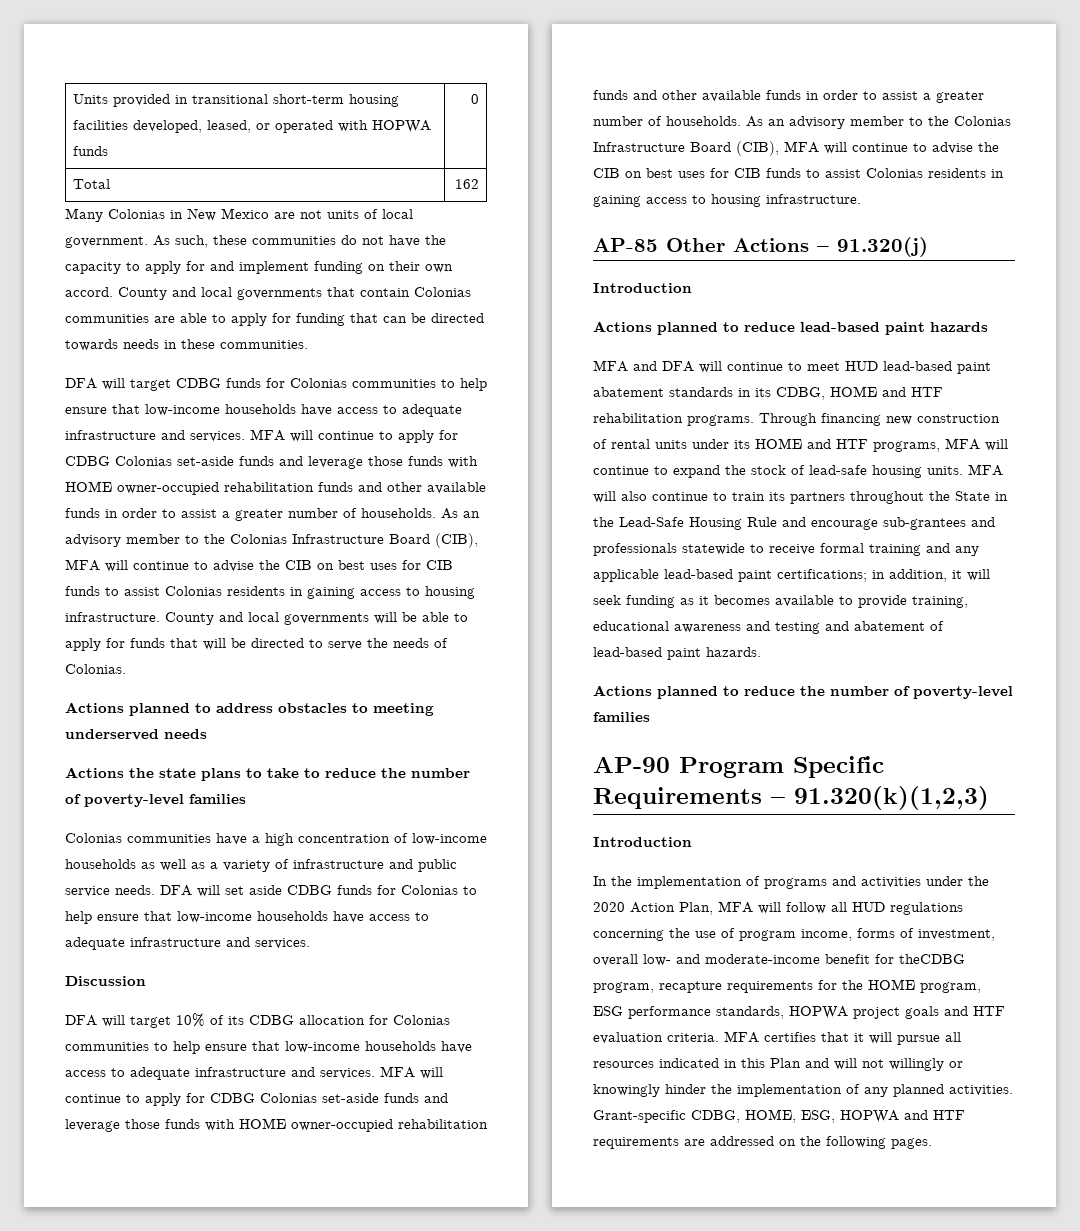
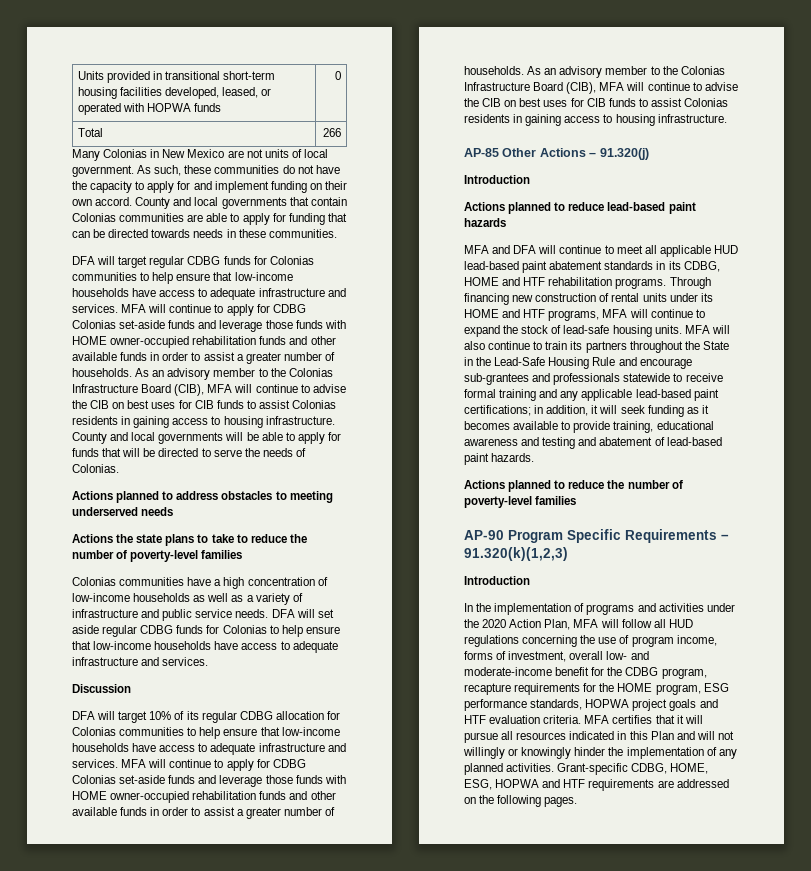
- Total | 162
+ Total | 266
- DFA will target CDBG funds for Colonias communities to help ensure that low-income households have access to adequate infrastructure and services.
+ DFA will target regular CDBG funds for Colonias communities to help ensure that low-income households have access to adequate infrastructure and services.
- DFA will set aside CDBG funds for Colonias to help ensure that low-income households have access to adequate infrastructure and services.
+ DFA will set aside regular CDBG funds for Colonias to help ensure that low-income households have access to adequate infrastructure and services.
- DFA will target 10% of its CDBG allocation for Colonias communities to help ensure that low-income households have access to adequate infrastructure and services.
+ DFA will target 10% of its regular CDBG allocation for Colonias communities to help ensure that low-income households have access to adequate infrastructure and services.
- MFA and DFA will continue to meet HUD lead-based paint abatement standards in its CDBG, HOME and HTF rehabilitation programs.
+ MFA and DFA will continue to meet all applicable HUD lead-based paint abatement standards in its CDBG, HOME and HTF rehabilitation programs.
- In the implementation of programs and activities under the 2020 Action Plan, MFA will follow all HUD regulations concerning the use of program income, forms of investment, overall low- and moderate-income benefit for theCDBG program, recapture requirements for the HOME program, ESG performance standards, HOPWA project goals and HTF evaluation criteria.
+ In the implementation of programs and activities under the 2020 Action Plan, MFA will follow all HUD regulations concerning the use of program income, forms of investment, overall low- and moderate-income benefit for the CDBG program, recapture requirements for the HOME program, ESG performance standards, HOPWA project goals and HTF evaluation criteria.

